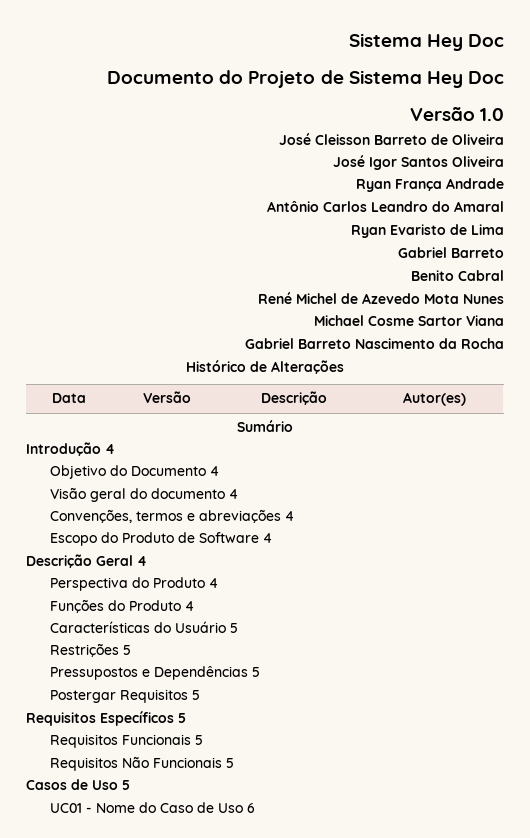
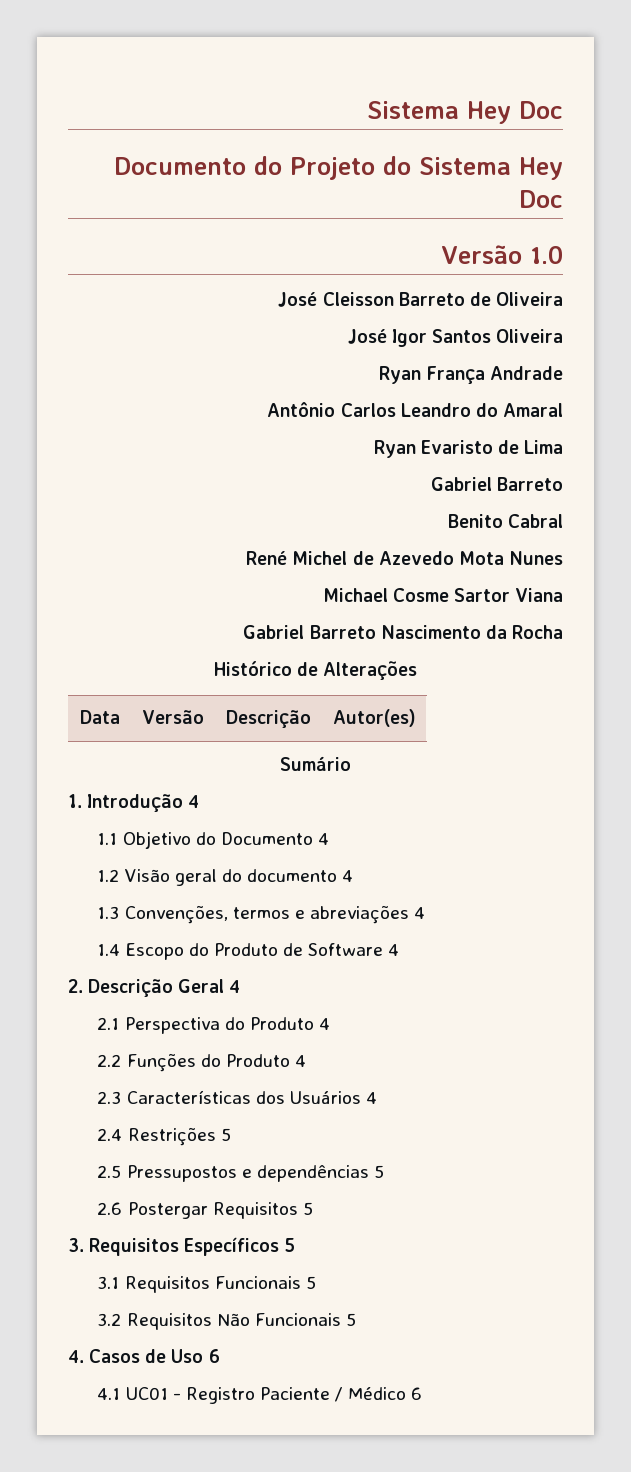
- Documento do Projeto de Sistema Hey Doc
+ Documento do Projeto do Sistema Hey Doc
- Introdução 4
+ 1. Introdução 4
- Objetivo do Documento 4
+ 1.1 Objetivo do Documento 4
- Visão geral do documento 4
+ 1.2 Visão geral do documento 4
- Convenções, termos e abreviações 4
+ 1.3 Convenções, termos e abreviações 4
- Escopo do Produto de Software 4
+ 1.4 Escopo do Produto de Software 4
- Descrição Geral 4
+ 2. Descrição Geral 4
- Perspectiva do Produto 4
+ 2.1 Perspectiva do Produto 4
- Funções do Produto 4
+ 2.2 Funções do Produto 4
- Características do Usuário 5
- Restrições 5
+ 2.3 Características dos Usuários 4
+ 2.4 Restrições 5
- Pressupostos e Dependências 5
- Postergar Requisitos 5
+ 2.5 Pressupostos e dependências 5
+ 2.6 Postergar Requisitos 5
- Requisitos Específicos 5
+ 3. Requisitos Específicos 5
- Requisitos Funcionais 5
+ 3.1 Requisitos Funcionais 5
- Requisitos Não Funcionais 5
+ 3.2 Requisitos Não Funcionais 5
- Casos de Uso 5
- UC01 - Nome do Caso de Uso 6
+ 4. Casos de Uso 6
+ 4.1 UC01 - Registro Paciente / Médico 6

